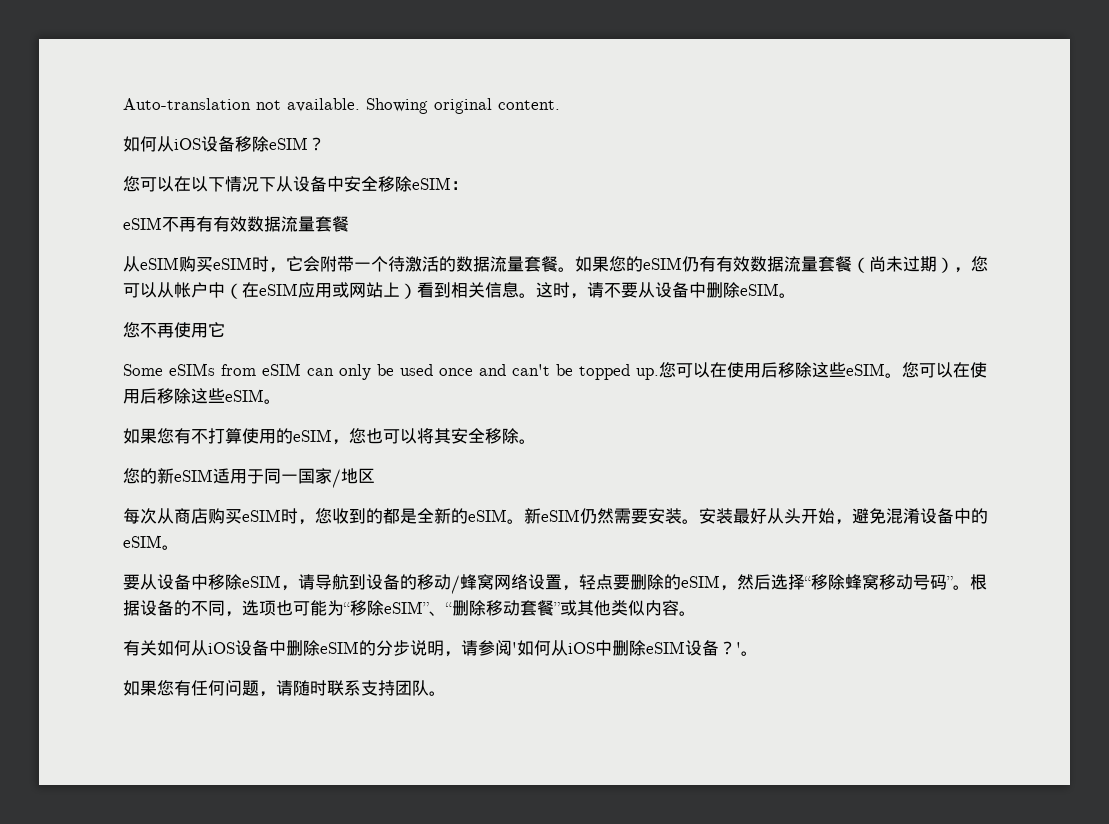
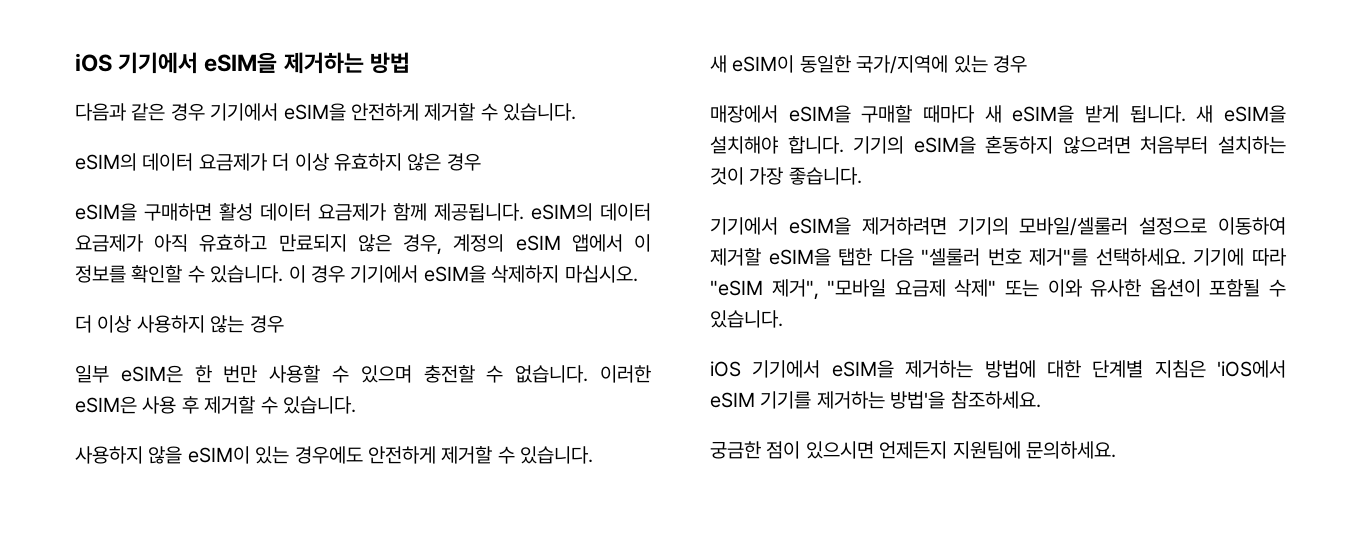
- Auto-translation not available. Showing original content.
- 如何从iOS设备移除eSIM？
- 您可以在以下情况下从设备中安全移除eSIM：
- eSIM不再有有效数据流量套餐
- 从eSIM购买eSIM时，它会附带一个待激活的数据流量套餐。如果您的eSIM仍有有效数据流量套餐（尚未过期），您可以从帐户中（在eSIM应用或网站上）看到相关信息。这时，请不要从设备中删除eSIM。
- 您不再使用它
- Some eSIMs from eSIM can only be used once and can't be topped up.您可以在使用后移除这些eSIM。您可以在使用后移除这些eSIM。
- 如果您有不打算使用的eSIM，您也可以将其安全移除。
- 您的新eSIM适用于同一国家/地区
- 每次从商店购买eSIM时，您收到的都是全新的eSIM。新eSIM仍然需要安装。安装最好从头开始，避免混淆设备中的eSIM。
- 要从设备中移除eSIM，请导航到设备的移动/蜂窝网络设置，轻点要删除的eSIM，然后选择“移除蜂窝移动号码”。根据设备的不同，选项也可能为“移除eSIM”、“删除移动套餐”或其他类似内容。
- 有关如何从iOS设备中删除eSIM的分步说明，请参阅'如何从iOS中删除eSIM设备？'。
- 如果您有任何问题，请随时联系支持团队。
+ iOS 기기에서 eSIM을 제거하는 방법
+ 다음과 같은 경우 기기에서 eSIM을 안전하게 제거할 수 있습니다.
+ eSIM의 데이터 요금제가 더 이상 유효하지 않은 경우
+ eSIM을 구매하면 활성 데이터 요금제가 함께 제공됩니다. eSIM의 데이터 요금제가 아직 유효하고 만료되지 않은 경우, 계정의 eSIM 앱에서 이 정보를 확인할 수 있습니다. 이 경우 기기에서 eSIM을 삭제하지 마십시오.
+ 더 이상 사용하지 않는 경우
+ 일부 eSIM은 한 번만 사용할 수 있으며 충전할 수 없습니다. 이러한 eSIM은 사용 후 제거할 수 있습니다.
+ 사용하지 않을 eSIM이 있는 경우에도 안전하게 제거할 수 있습니다.
+ 새 eSIM이 동일한 국가/지역에 있는 경우
+ 매장에서 eSIM을 구매할 때마다 새 eSIM을 받게 됩니다. 새 eSIM을 설치해야 합니다. 기기의 eSIM을 혼동하지 않으려면 처음부터 설치하는 것이 가장 좋습니다.
+ 기기에서 eSIM을 제거하려면 기기의 모바일/셀룰러 설정으로 이동하여 제거할 eSIM을 탭한 다음 "셀룰러 번호 제거"를 선택하세요. 기기에 따라 "eSIM 제거", "모바일 요금제 삭제" 또는 이와 유사한 옵션이 포함될 수 있습니다.
+ iOS 기기에서 eSIM을 제거하는 방법에 대한 단계별 지침은 'iOS에서 eSIM 기기를 제거하는 방법'을 참조하세요.
+ 궁금한 점이 있으시면 언제든지 지원팀에 문의하세요.

